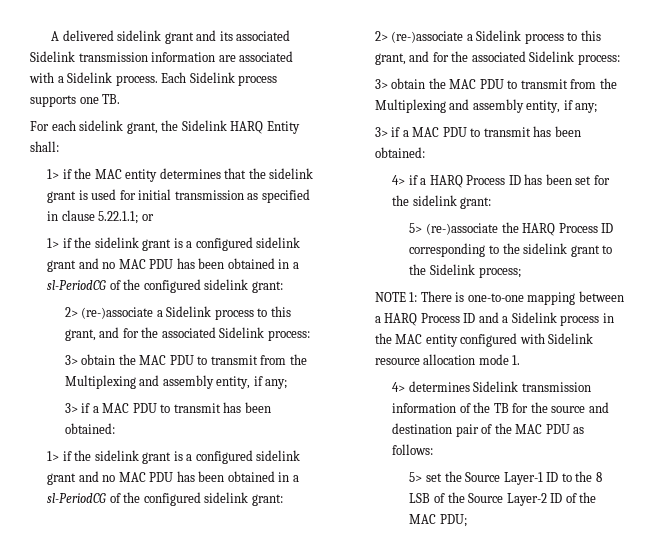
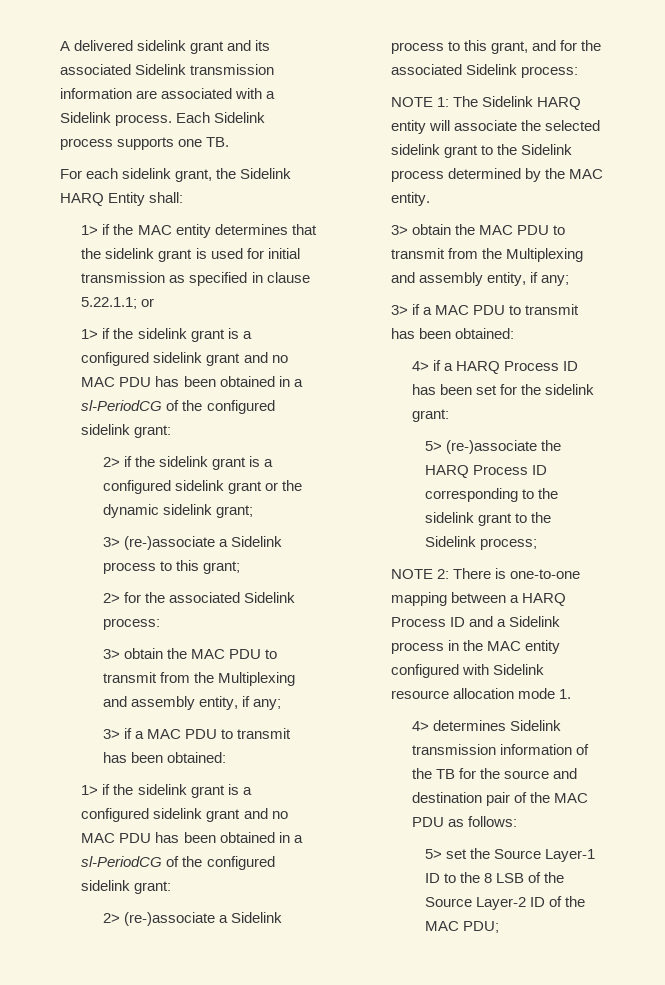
  1> if the MAC entity determines that the sidelink grant is used for initial transmission as specified in clause 5.22.1.1; or
  1> if the sidelink grant is a configured sidelink grant and no MAC PDU has been obtained in a sl-PeriodCG of the configured sidelink grant:
- 2> (re-)associate a Sidelink process to this grant, and for the associated Sidelink process:
+ 2> if the sidelink grant is a configured sidelink grant or the dynamic sidelink grant;
+ 3> (re-)associate a Sidelink process to this grant;
+ 2> for the associated Sidelink process:
+ NOTE 1: The Sidelink HARQ entity will associate the selected sidelink grant to the Sidelink process determined by the MAC entity.
- NOTE 1: There is one-to-one mapping between a HARQ Process ID and a Sidelink process in the MAC entity configured with Sidelink resource allocation mode 1.
+ NOTE 2: There is one-to-one mapping between a HARQ Process ID and a Sidelink process in the MAC entity configured with Sidelink resource allocation mode 1.

